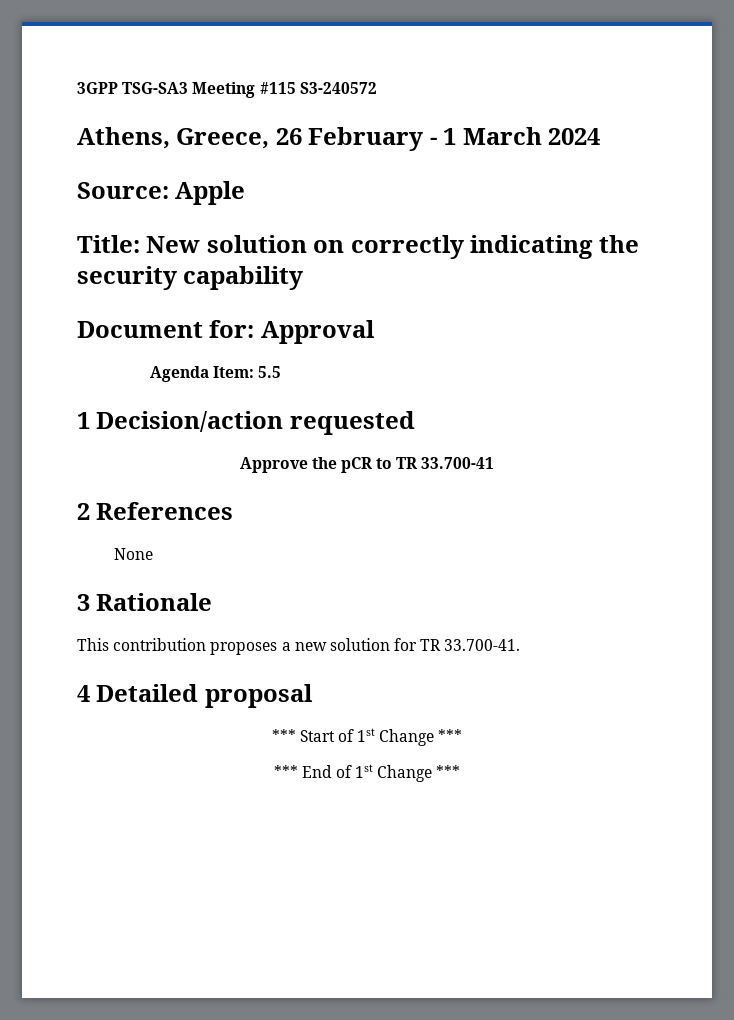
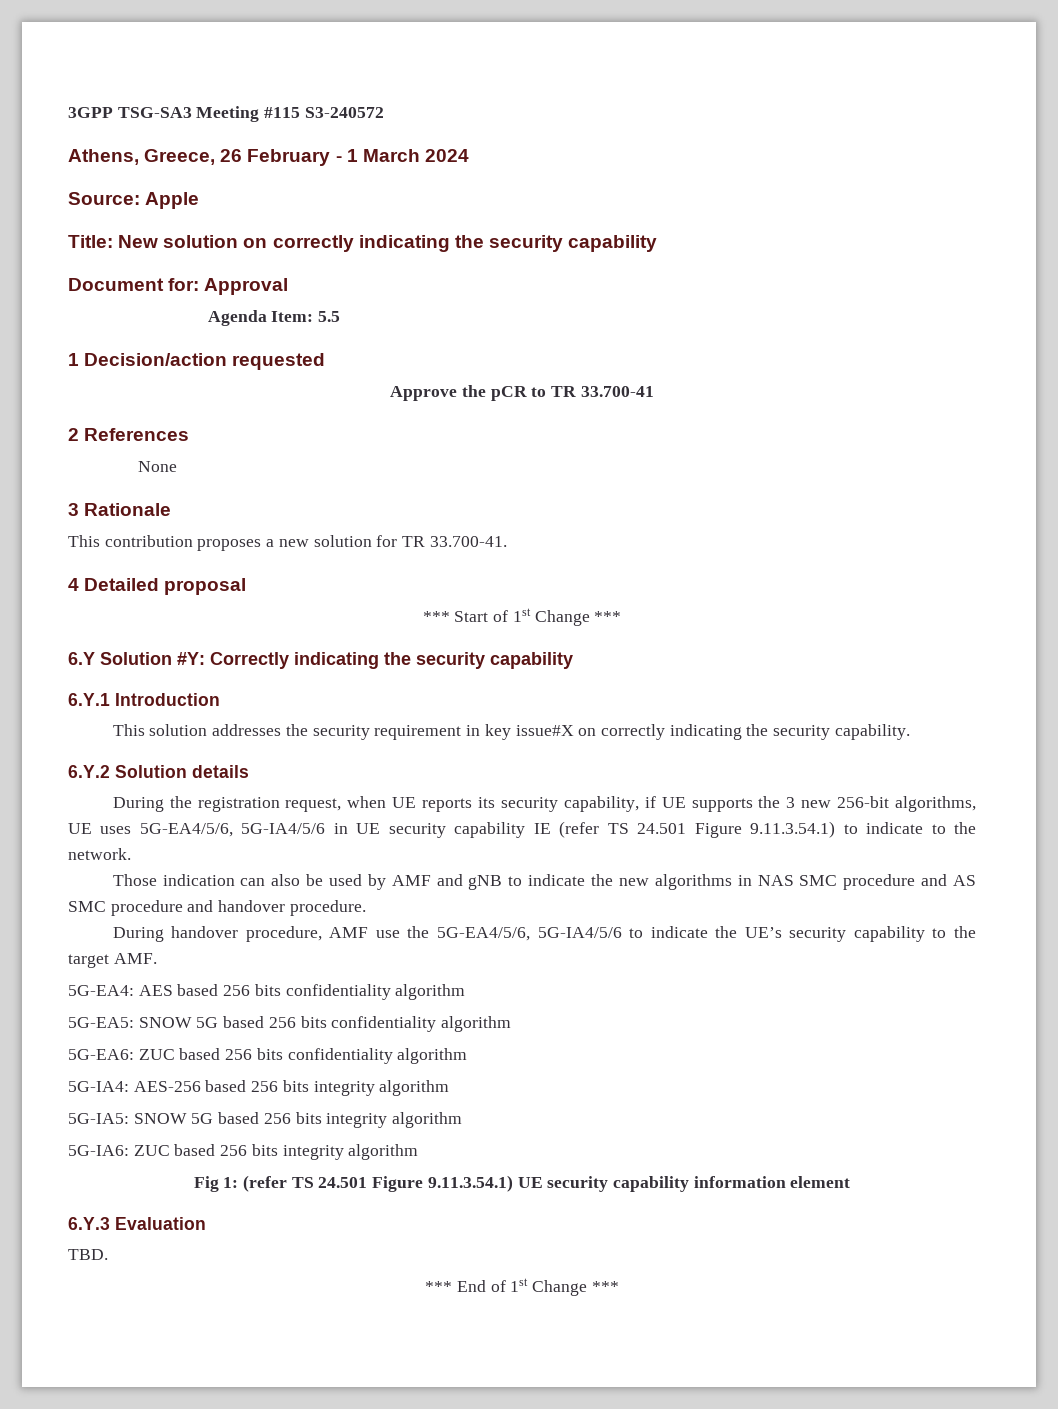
+ 6.Y Solution #Y: Correctly indicating the security capability
+ 6.Y.1 Introduction
+ This solution addresses the security requirement in key issue#X on correctly indicating the security capability.
+ 6.Y.2 Solution details
+ During the registration request, when UE reports its security capability, if UE supports the 3 new 256-bit algorithms, UE uses 5G-EA4/5/6, 5G-IA4/5/6 in UE security capability IE (refer TS 24.501 Figure 9.11.3.54.1) to indicate to the network.
+ Those indication can also be used by AMF and gNB to indicate the new algorithms in NAS SMC procedure and AS SMC procedure and handover procedure.
+ During handover procedure, AMF use the 5G-EA4/5/6, 5G-IA4/5/6 to indicate the UE’s security capability to the target AMF.
+ 5G-EA4: AES based 256 bits confidentiality algorithm
+ 5G-EA5: SNOW 5G based 256 bits confidentiality algorithm
+ 5G-EA6: ZUC based 256 bits confidentiality algorithm
+ 5G-IA4: AES-256 based 256 bits integrity algorithm
+ 5G-IA5: SNOW 5G based 256 bits integrity algorithm
+ 5G-IA6: ZUC based 256 bits integrity algorithm
+ Fig 1: (refer TS 24.501 Figure 9.11.3.54.1) UE security capability information element
+ 6.Y.3 Evaluation
+ TBD.

